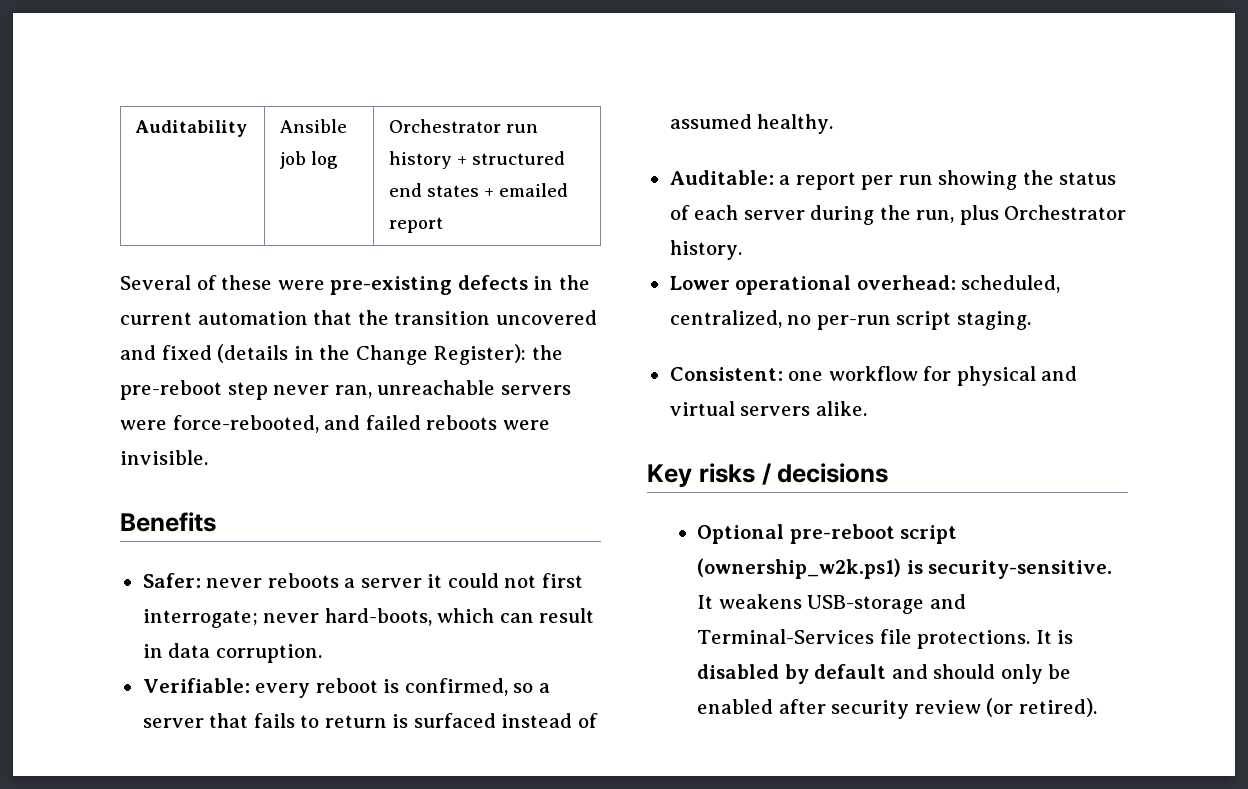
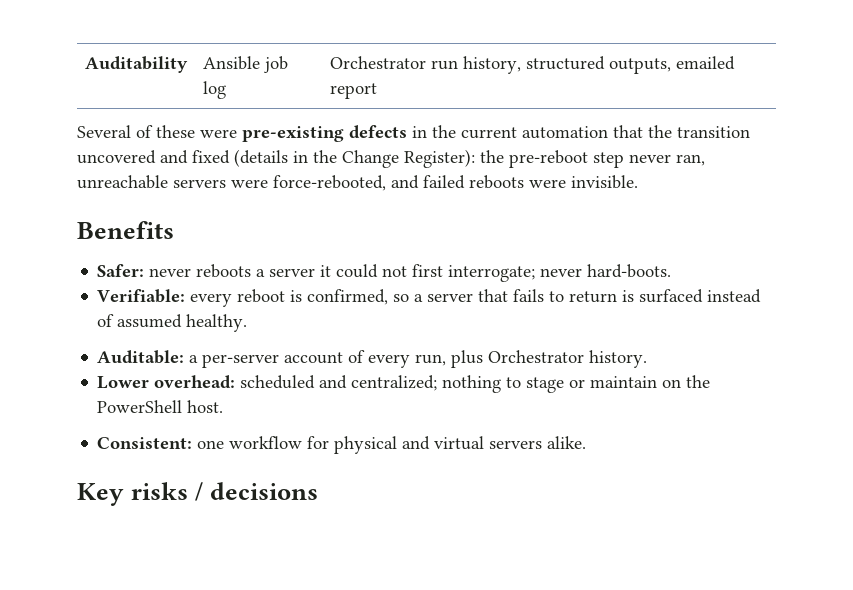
- Auditability | Ansible job log | Orchestrator run history + structured end states + emailed report
+ Auditability | Ansible job log | Orchestrator run history, structured outputs, emailed report
- Safer: never reboots a server it could not first interrogate; never hard-boots, which can result in data corruption.
+ Safer: never reboots a server it could not first interrogate; never hard-boots.
- Auditable: a report per run showing the status of each server during the run, plus Orchestrator history.
+ Auditable: a per-server account of every run, plus Orchestrator history.
- Lower operational overhead: scheduled, centralized, no per-run script staging.
+ Lower overhead: scheduled and centralized; nothing to stage or maintain on the PowerShell host.
- Optional pre-reboot script (ownership_w2k.ps1) is security-sensitive. It weakens USB-storage and Terminal-Services file protections. It is disabled by default and should only be enabled after security review (or retired).

